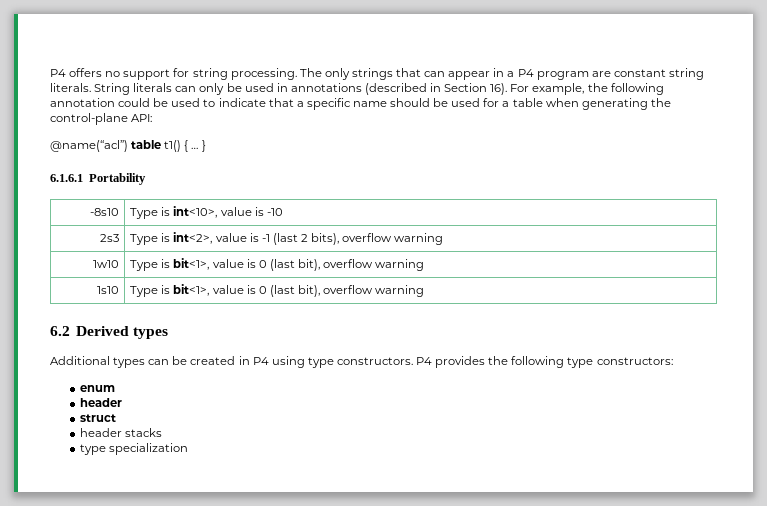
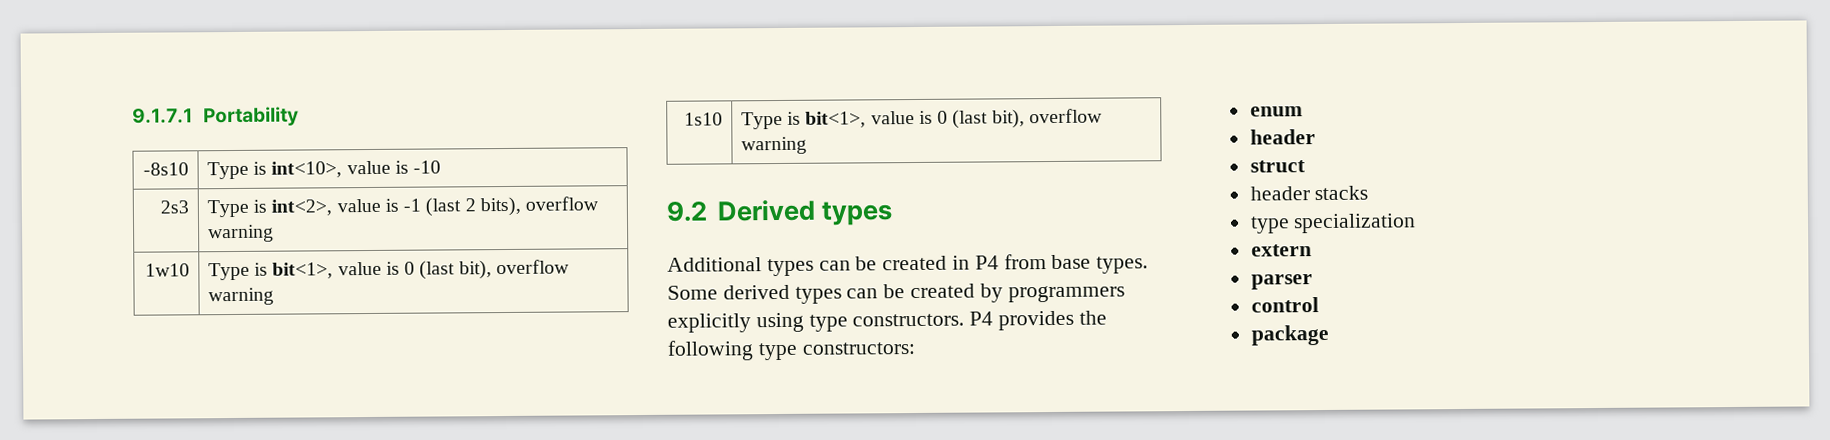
- P4 offers no support for string processing. The only strings that can appear in a P4 program are constant string literals. String literals can only be used in annotations (described in Section 16). For example, the following annotation could be used to indicate that a specific name should be used for a table when generating the control-plane API:
- @name(“acl”) table t1() { … }
- 6.1.6.1 Portability
+ 9.1.7.1 Portability
- 6.2 Derived types
+ 9.2 Derived types
- Additional types can be created in P4 using type constructors.
+ Additional types can be created in P4 from base types. Some derived types can be created by programmers explicitly using type constructors.
+ extern
+ parser
+ control
+ package

